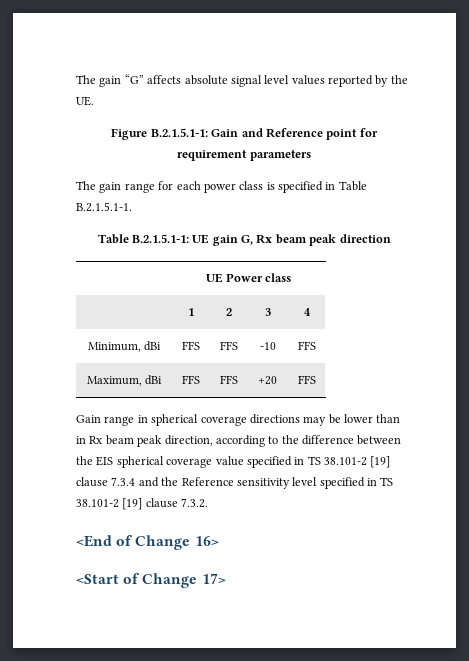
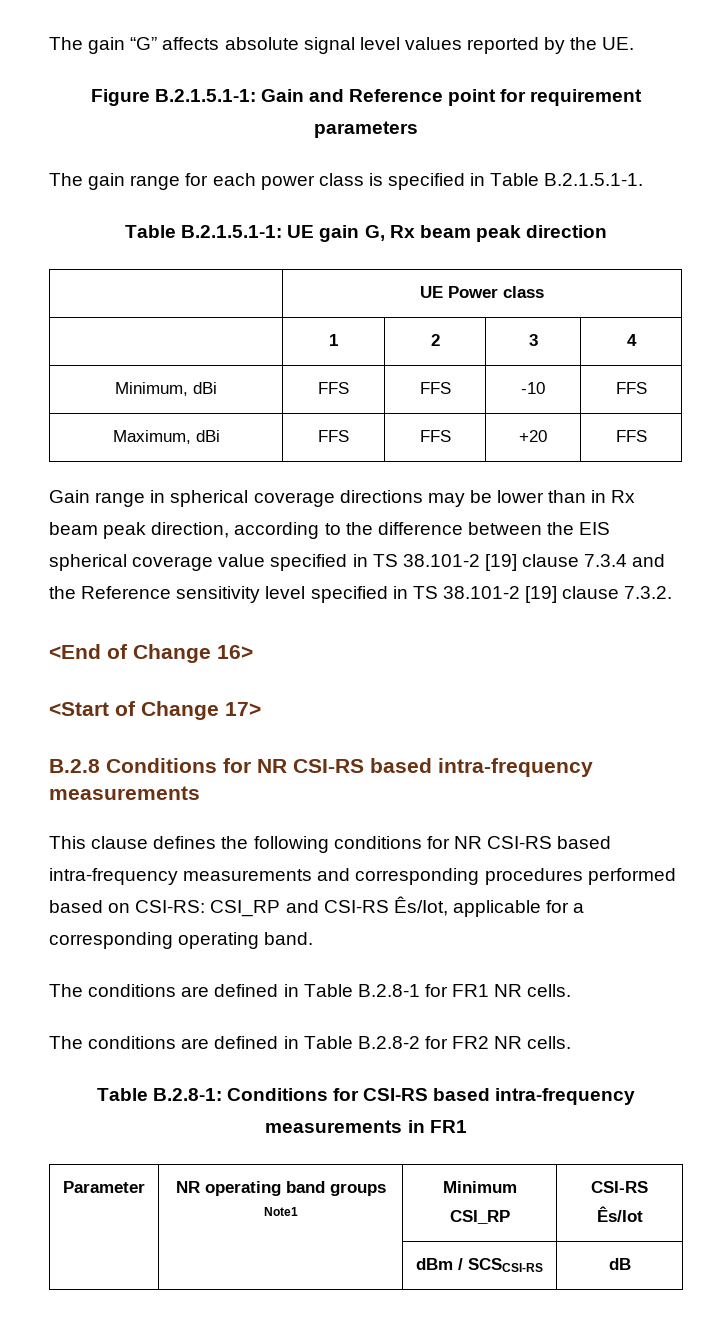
+ B.2.8 Conditions for NR CSI-RS based intra-frequency measurements
+ This clause defines the following conditions for NR CSI-RS based intra-frequency measurements and corresponding procedures performed based on CSI-RS: CSI_RP and CSI-RS Ês/Iot, applicable for a corresponding operating band.
+ The conditions are defined in Table B.2.8-1 for FR1 NR cells.
+ The conditions are defined in Table B.2.8-2 for FR2 NR cells.
+ Table B.2.8-1: Conditions for CSI-RS based intra-frequency measurements in FR1
+ Parameter | NR operating band groups Note1 | Minimum CSI_RP | CSI-RS Ês/Iot
+ | | dBm / SCSCSI-RS | dB

